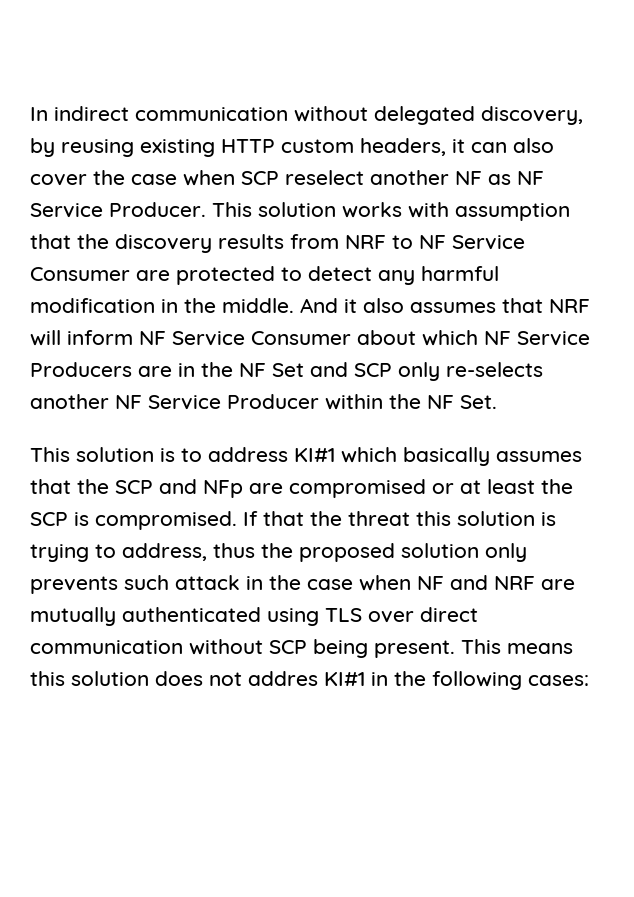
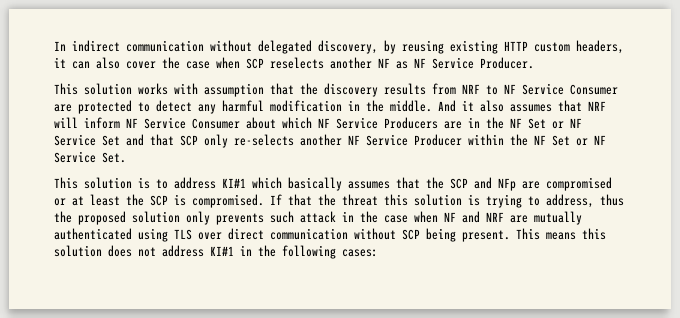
- In indirect communication without delegated discovery, by reusing existing HTTP custom headers, it can also cover the case when SCP reselect another NF as NF Service Producer. This solution works with assumption that the discovery results from NRF to NF Service Consumer are protected to detect any harmful modification in the middle.
+ In indirect communication without delegated discovery, by reusing existing HTTP custom headers, it can also cover the case when SCP reselects another NF as NF Service Producer.
+ This solution works with assumption that the discovery results from NRF to NF Service Consumer are protected to detect any harmful modification in the middle.
- And it also assumes that NRF will inform NF Service Consumer about which NF Service Producers are in the NF Set and SCP only re-selects another NF Service Producer within the NF Set.
+ And it also assumes that NRF will inform NF Service Consumer about which NF Service Producers are in the NF Set or NF Service Set and that SCP only re-selects another NF Service Producer within the NF Set or NF Service Set.
- This means this solution does not addres KI#1 in the following cases:
+ This means this solution does not address KI#1 in the following cases:

